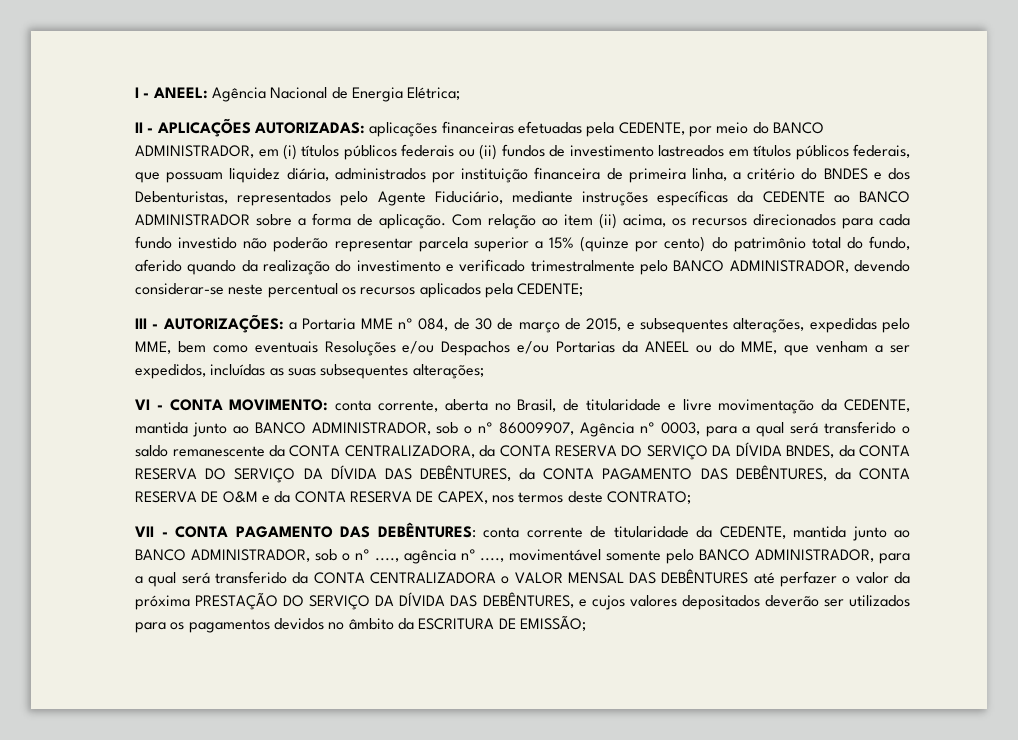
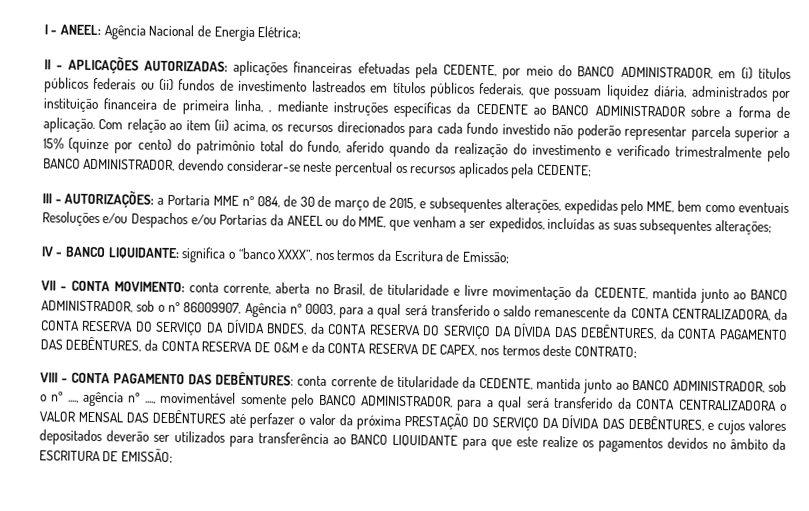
- II - APLICAÇÕES AUTORIZADAS: aplicações financeiras efetuadas pela CEDENTE, por meio do BANCO ADMINISTRADOR, em (i) títulos públicos federais ou (ii) fundos de investimento lastreados em títulos públicos federais, que possuam liquidez diária, administrados por instituição financeira de primeira linha, a critério do BNDES e dos Debenturistas, representados pelo Agente Fiduciário, mediante instruções específicas da CEDENTE ao BANCO ADMINISTRADOR sobre a forma de aplicação.
+ II - APLICAÇÕES AUTORIZADAS: aplicações financeiras efetuadas pela CEDENTE, por meio do BANCO ADMINISTRADOR, em (i) títulos públicos federais ou (ii) fundos de investimento lastreados em títulos públicos federais, que possuam liquidez diária, administrados por instituição financeira de primeira linha, , mediante instruções específicas da CEDENTE ao BANCO ADMINISTRADOR sobre a forma de aplicação.
- VI - CONTA MOVIMENTO:
+ IV - BANCO LIQUIDANTE: significa o “banco XXXX”, nos termos da Escritura de Emissão;
+ VII - CONTA MOVIMENTO:
- VII - CONTA PAGAMENTO DAS DEBÊNTURES:
+ VIII - CONTA PAGAMENTO DAS DEBÊNTURES:
- conta corrente de titularidade da CEDENTE, mantida junto ao BANCO ADMINISTRADOR, sob o nº ...., agência nº ...., movimentável somente pelo BANCO ADMINISTRADOR, para a qual será transferido da CONTA CENTRALIZADORA o VALOR MENSAL DAS DEBÊNTURES até perfazer o valor da próxima PRESTAÇÃO DO SERVIÇO DA DÍVIDA DAS DEBÊNTURES, e cujos valores depositados deverão ser utilizados para os pagamentos devidos no âmbito da ESCRITURA DE EMISSÃO;
+ conta corrente de titularidade da CEDENTE, mantida junto ao BANCO ADMINISTRADOR, sob o nº ...., agência nº ...., movimentável somente pelo BANCO ADMINISTRADOR, para a qual será transferido da CONTA CENTRALIZADORA o VALOR MENSAL DAS DEBÊNTURES até perfazer o valor da próxima PRESTAÇÃO DO SERVIÇO DA DÍVIDA DAS DEBÊNTURES, e cujos valores depositados deverão ser utilizados para transferência ao BANCO LIQUIDANTE para que este realize os pagamentos devidos no âmbito da ESCRITURA DE EMISSÃO;

